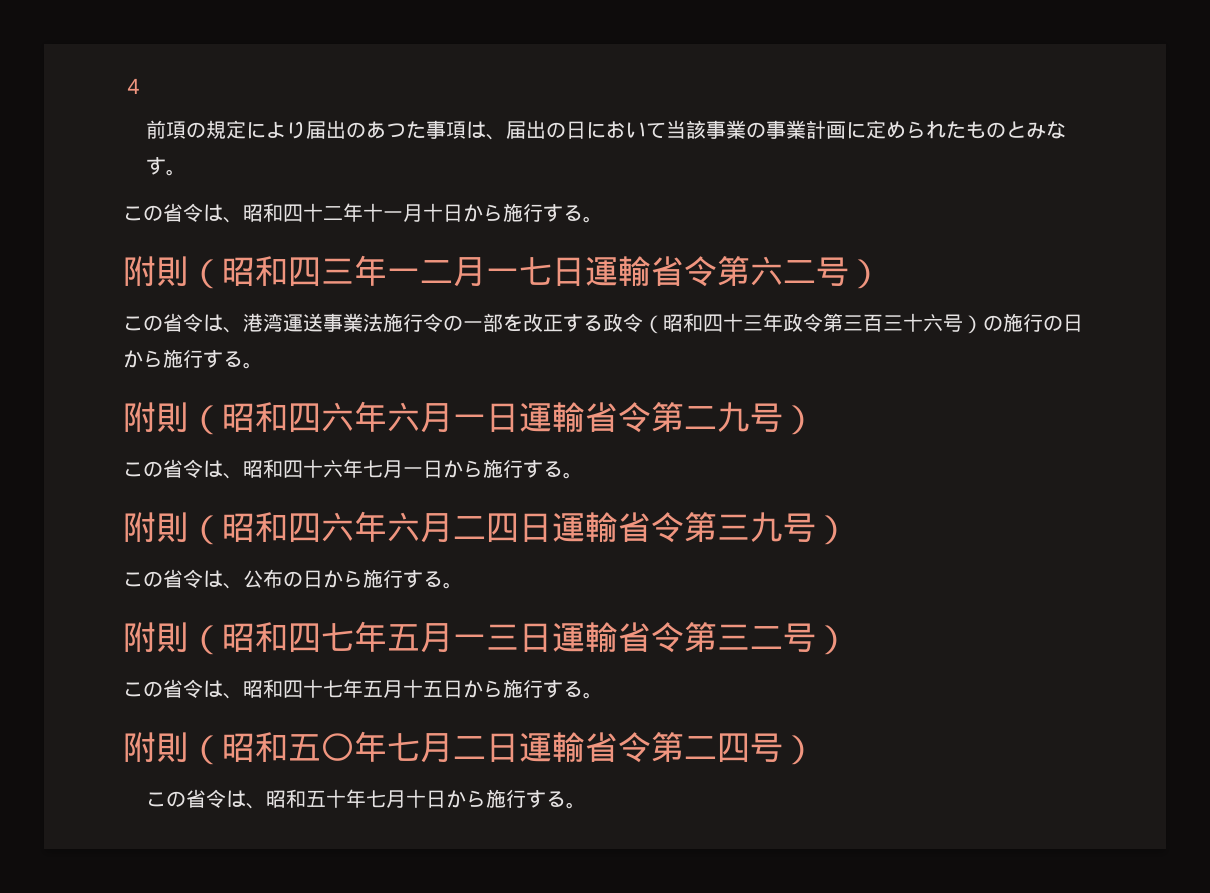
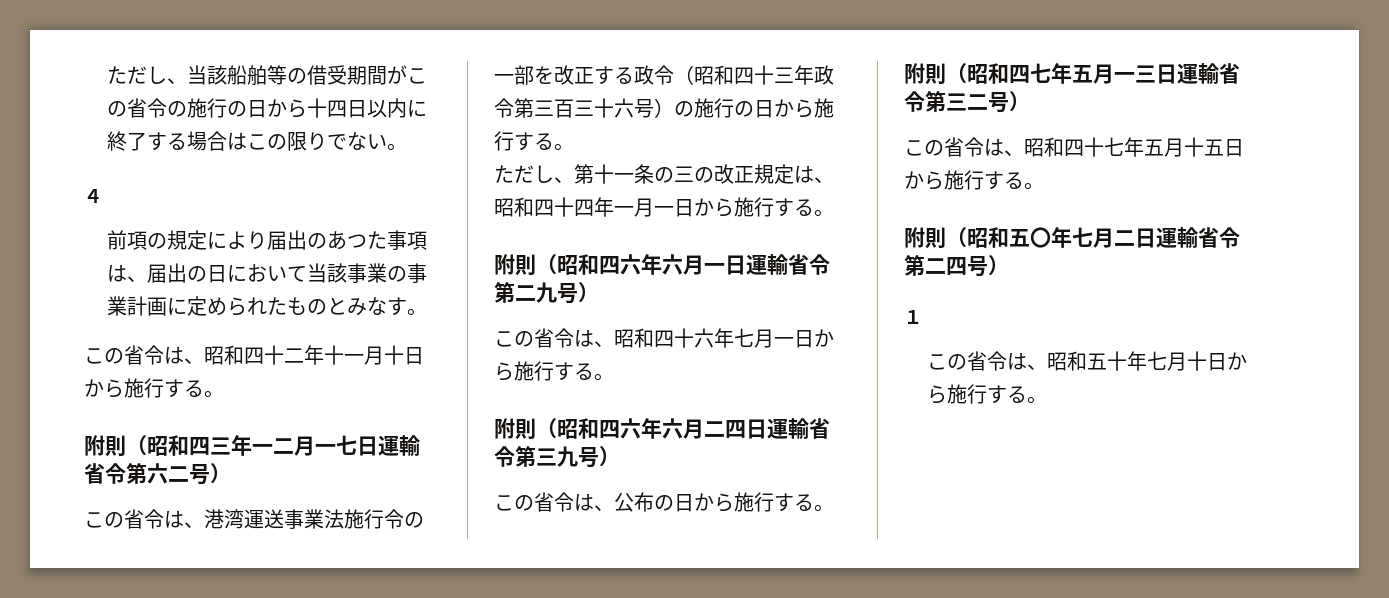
+ ただし、当該船舶等の借受期間がこの省令の施行の日から十四日以内に終了する場合はこの限りでない。
+ ただし、第十一条の三の改正規定は、昭和四十四年一月一日から施行する。
+ １

